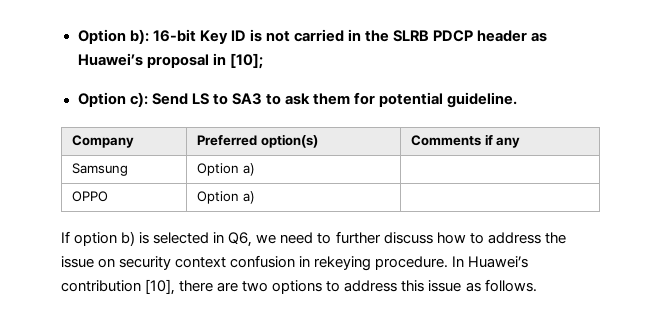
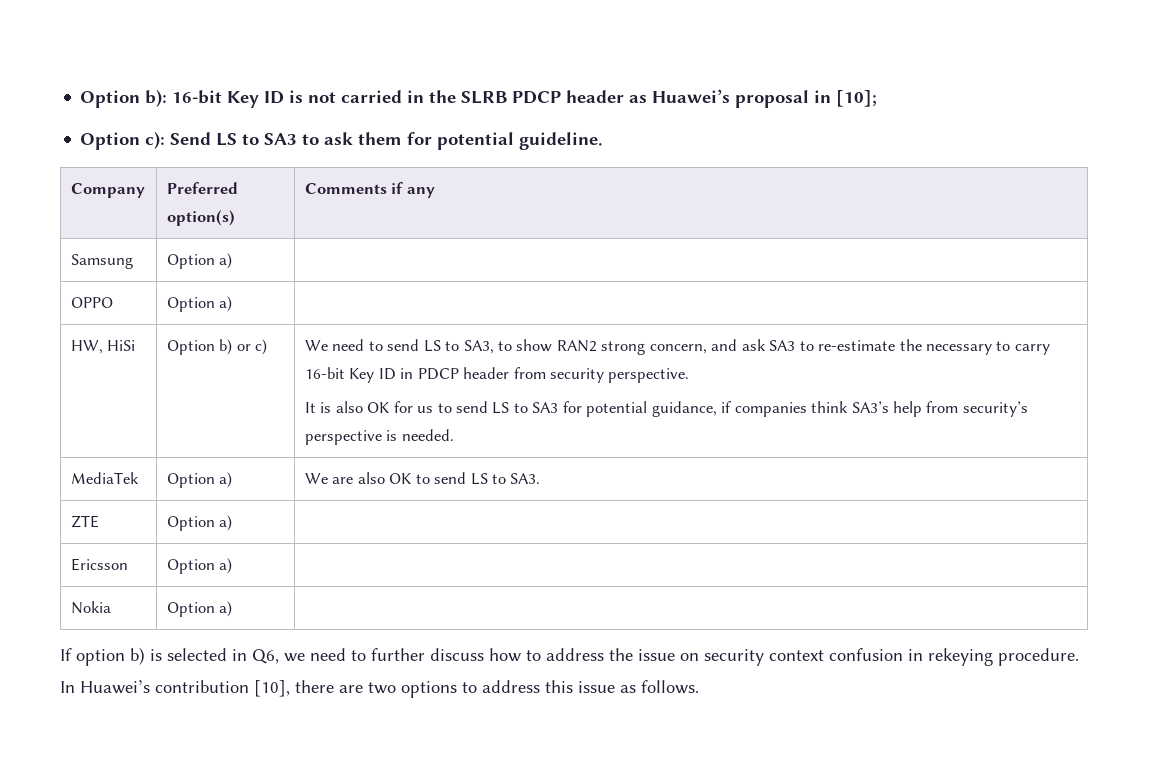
+ HW, HiSi | Option b) or c) | We need to send LS to SA3, to show RAN2 strong concern, and ask SA3 to re-estimate the necessary to carry 16-bit Key ID in PDCP header from security perspective.
+ It is also OK for us to send LS to SA3 for potential guidance, if companies think SA3’s help from security’s perspective is needed.
+ MediaTek | Option a) | We are also OK to send LS to SA3.
+ ZTE | Option a) |
+ Ericsson | Option a) |
+ Nokia | Option a) |

